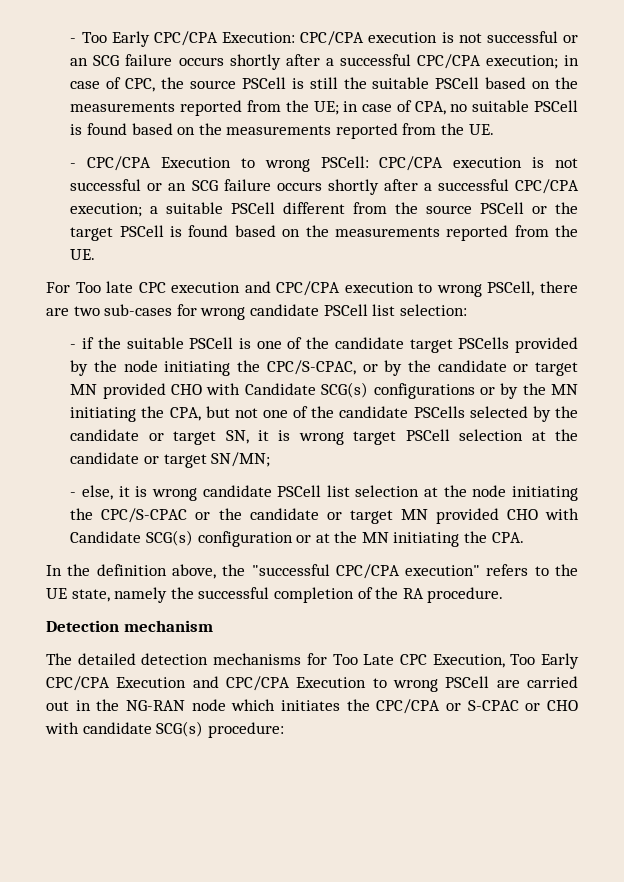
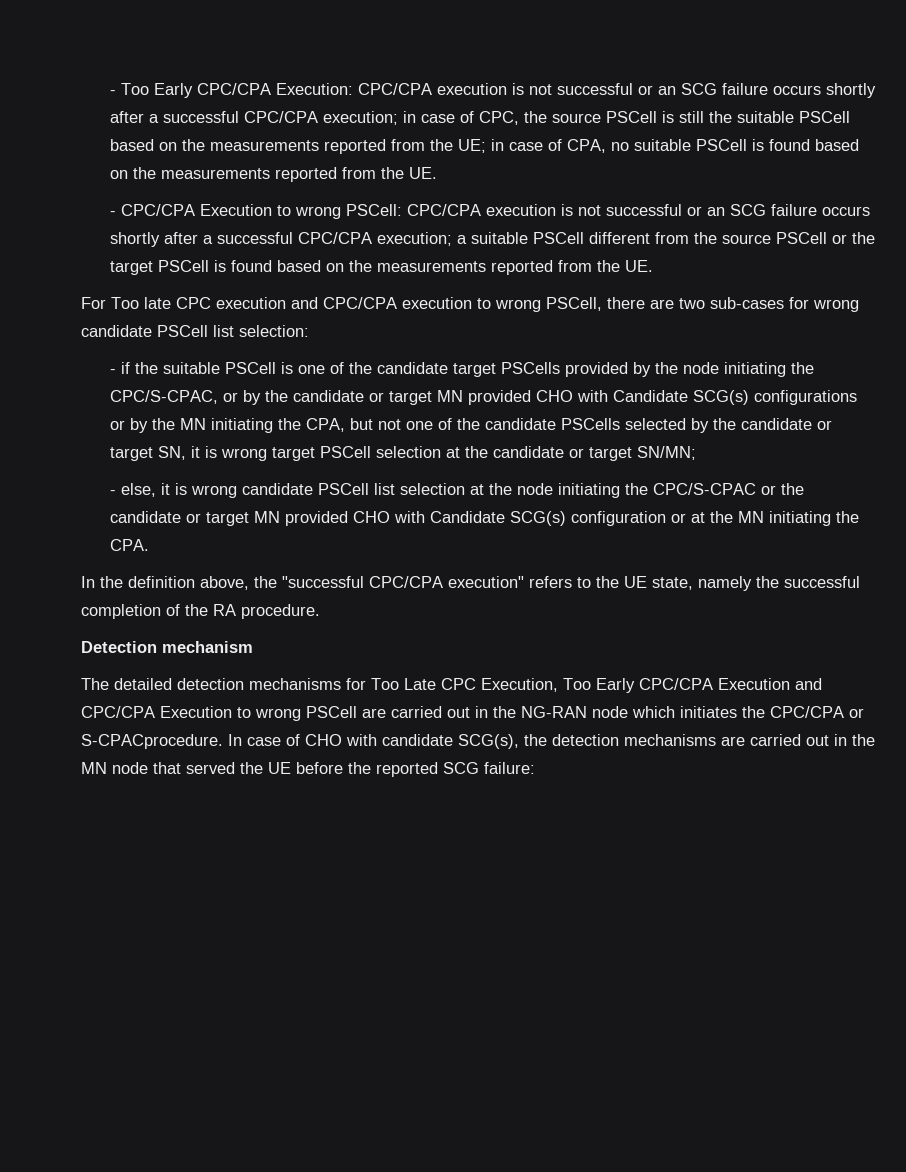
- The detailed detection mechanisms for Too Late CPC Execution, Too Early CPC/CPA Execution and CPC/CPA Execution to wrong PSCell are carried out in the NG-RAN node which initiates the CPC/CPA or S-CPAC or CHO with candidate SCG(s) procedure:
+ The detailed detection mechanisms for Too Late CPC Execution, Too Early CPC/CPA Execution and CPC/CPA Execution to wrong PSCell are carried out in the NG-RAN node which initiates the CPC/CPA or S-CPACprocedure. In case of CHO with candidate SCG(s), the detection mechanisms are carried out in the MN node that served the UE before the reported SCG failure:

